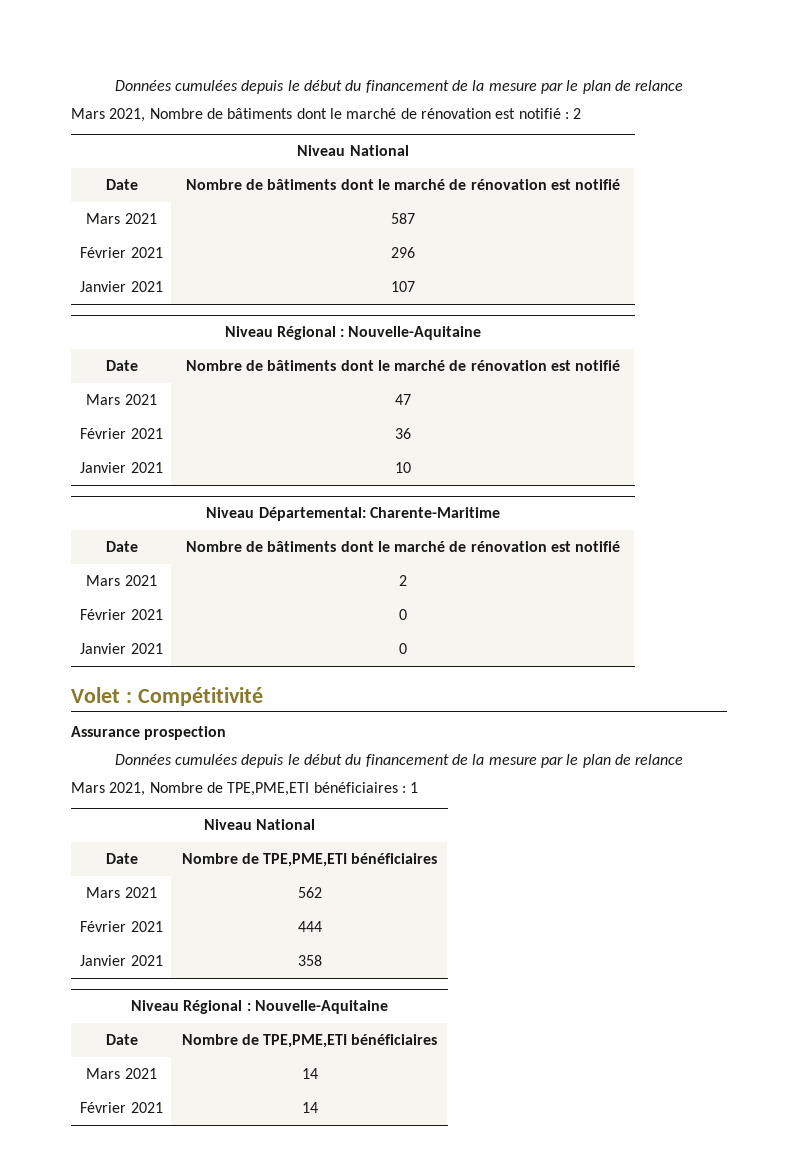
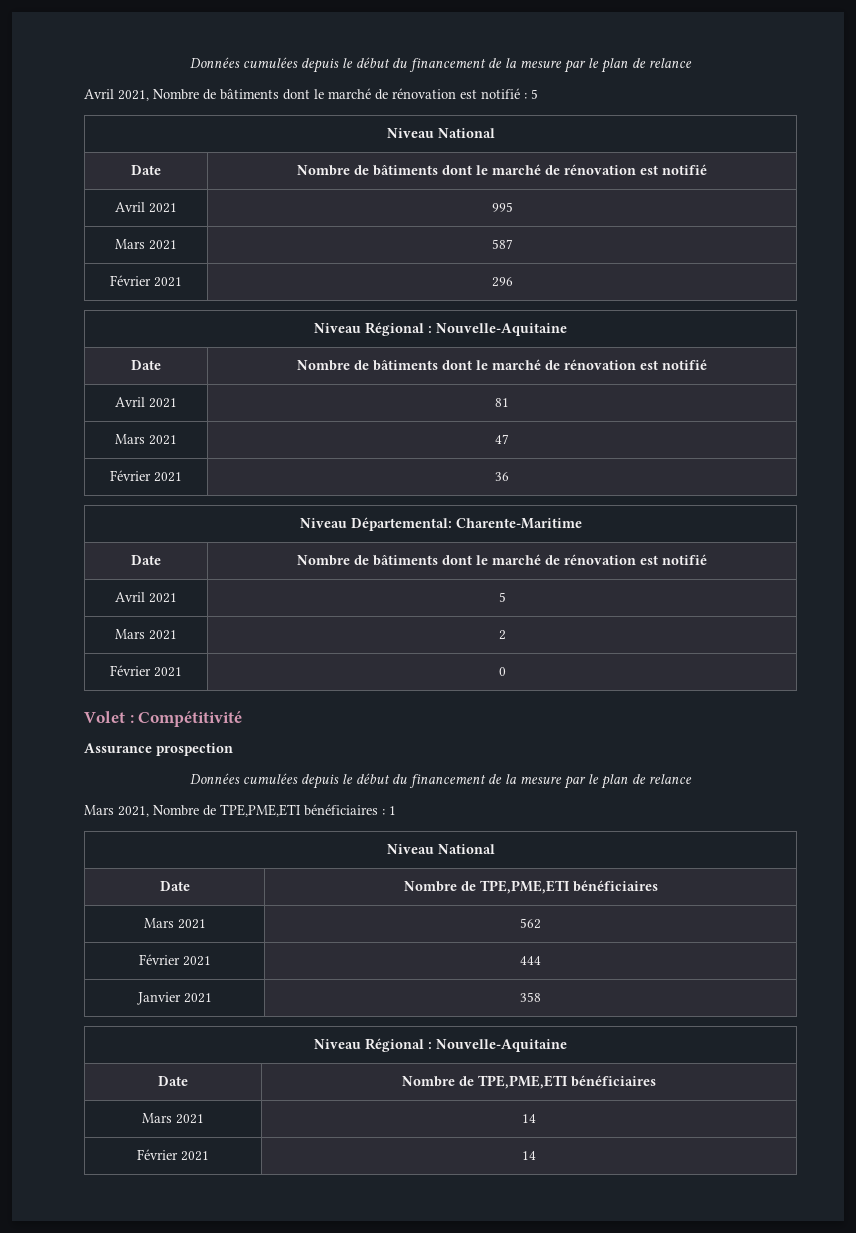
- Mars 2021, Nombre de bâtiments dont le marché de rénovation est notifié : 2
+ Avril 2021, Nombre de bâtiments dont le marché de rénovation est notifié : 5
+ Avril 2021 | 995
- Janvier 2021 | 107
+ Avril 2021 | 81
- Janvier 2021 | 10
+ Avril 2021 | 5
- Janvier 2021 | 0

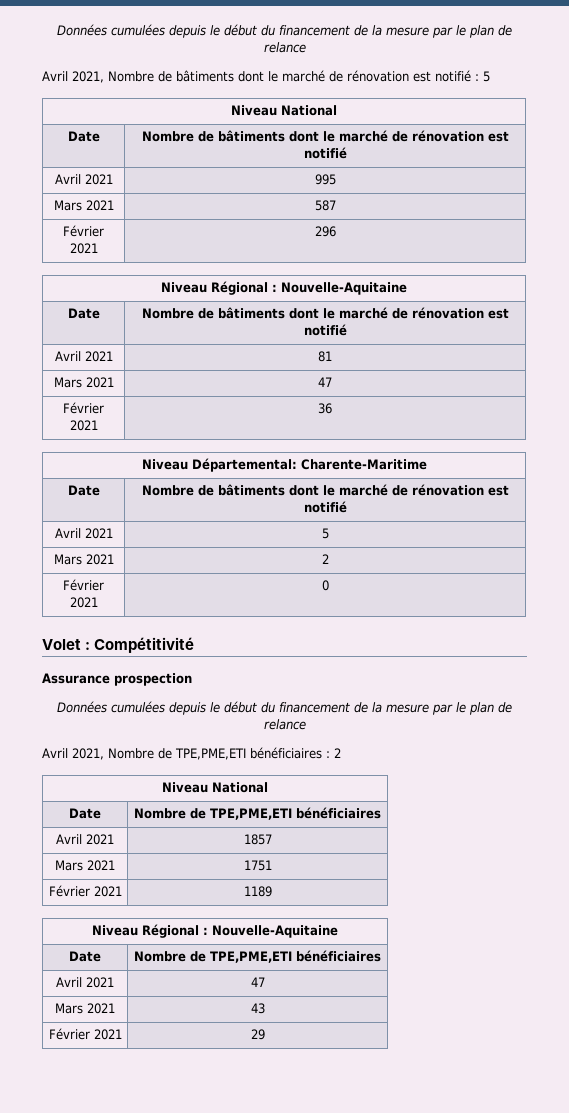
- Mars 2021, Nombre de TPE,PME,ETI bénéficiaires : 1
+ Avril 2021, Nombre de TPE,PME,ETI bénéficiaires : 2
- Mars 2021 | 562
- Février 2021 | 444
- Janvier 2021 | 358
+ Avril 2021 | 1857
+ Mars 2021 | 1751
+ Février 2021 | 1189
- Mars 2021 | 14
- Février 2021 | 14
+ Avril 2021 | 47
+ Mars 2021 | 43
+ Février 2021 | 29

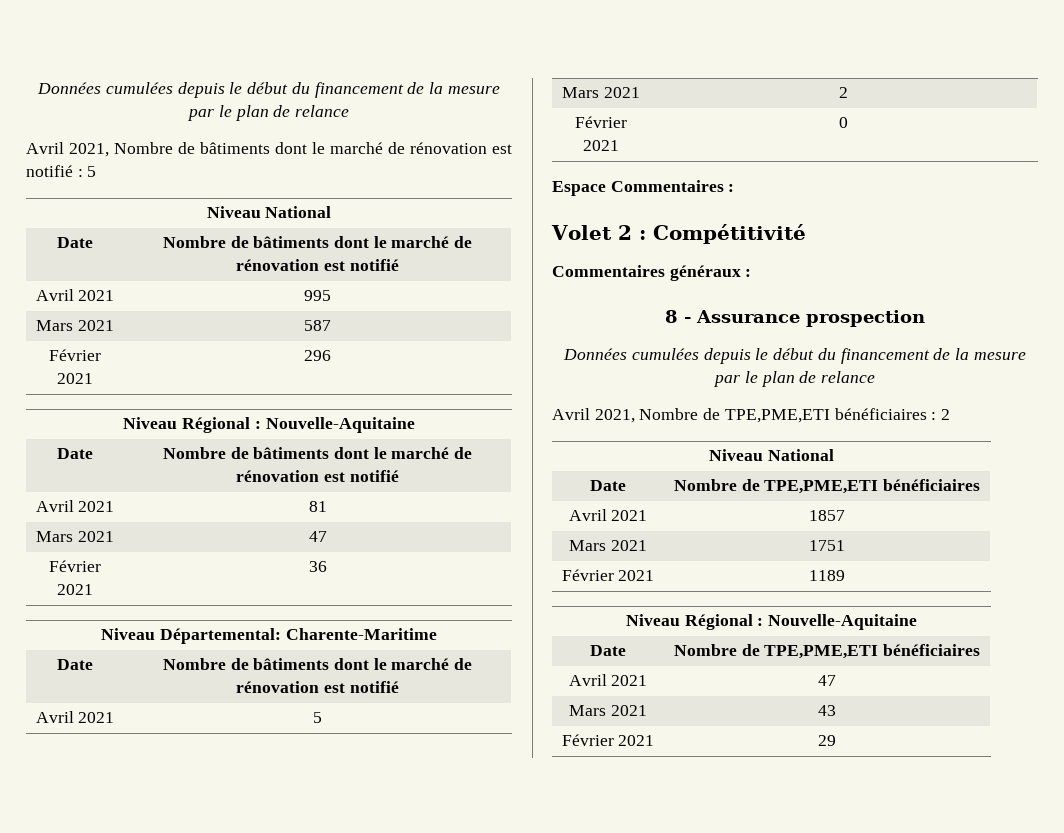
+ Espace Commentaires :
- Volet : Compétitivité
+ Volet 2 : Compétitivité
- Assurance prospection
+ Commentaires généraux :
+ 8 - Assurance prospection

